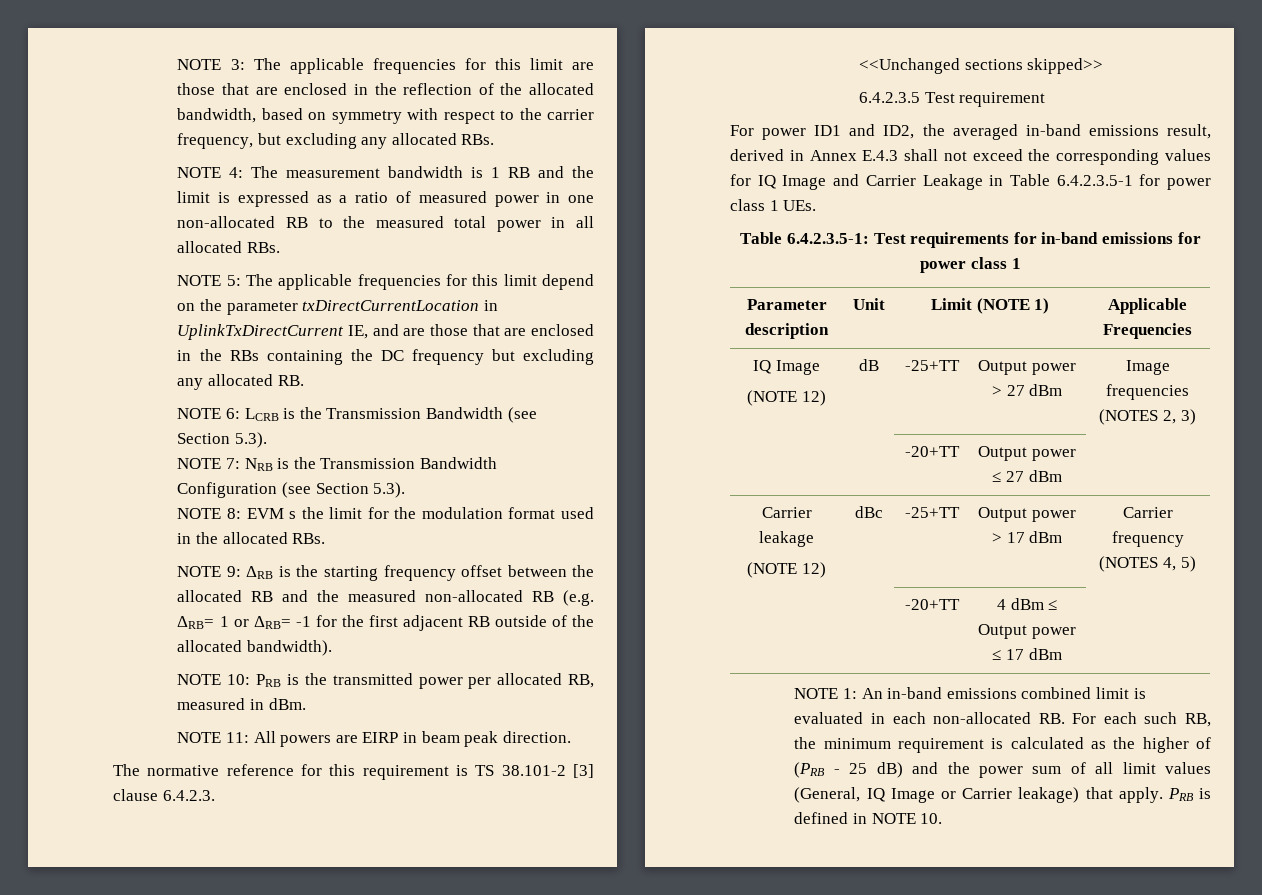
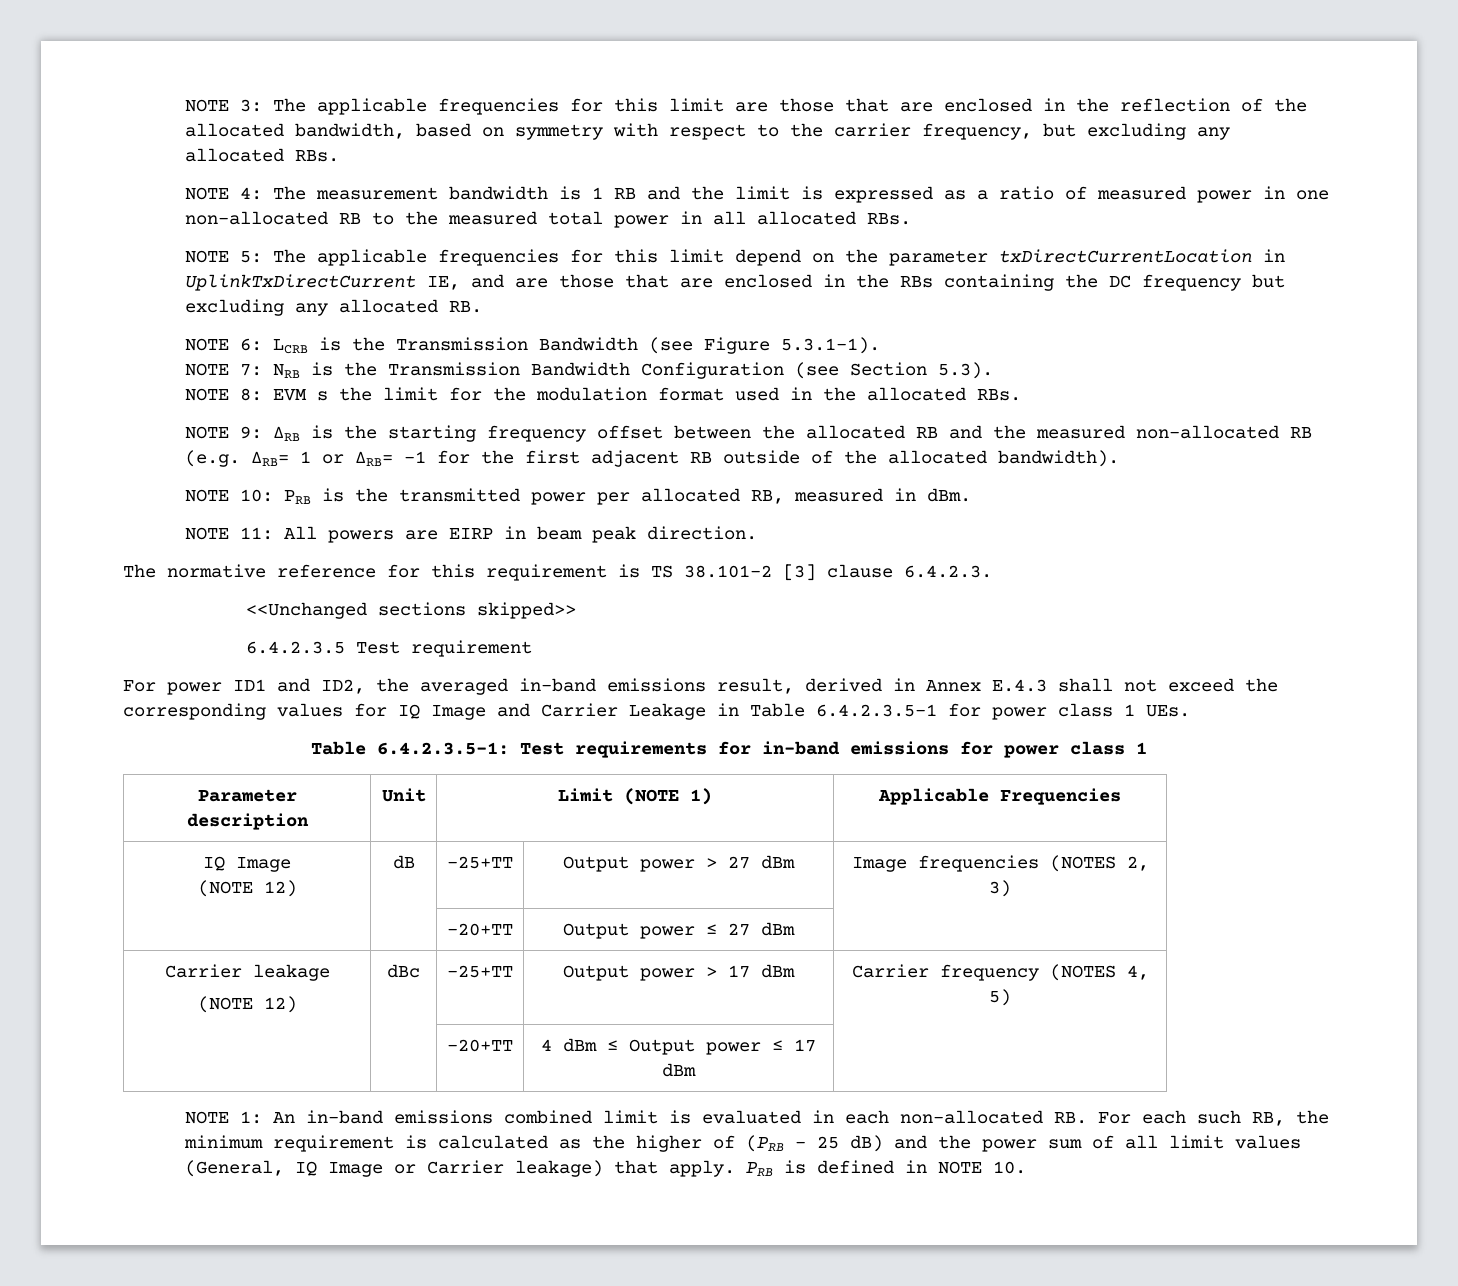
- NOTE 6: LCRB is the Transmission Bandwidth (see Section 5.3).
+ NOTE 6: LCRB is the Transmission Bandwidth (see Figure 5.3.1-1).

